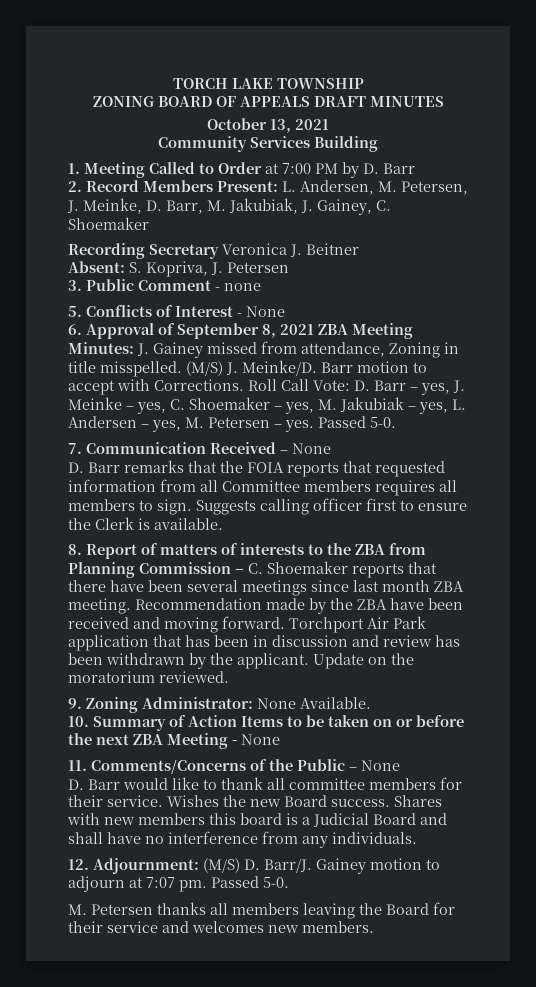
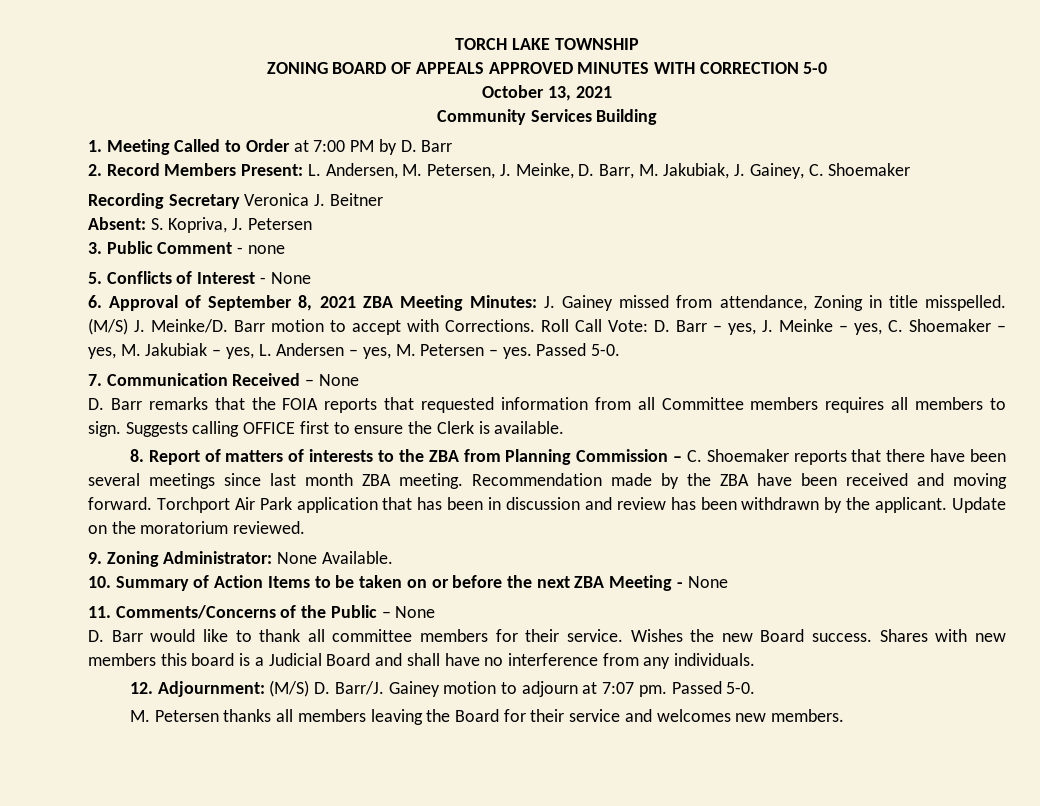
- ZONING BOARD OF APPEALS DRAFT MINUTES
+ ZONING BOARD OF APPEALS APPROVED MINUTES WITH CORRECTION 5-0
- Suggests calling officer first to ensure the Clerk is available.
+ Suggests calling OFFICE first to ensure the Clerk is available.

